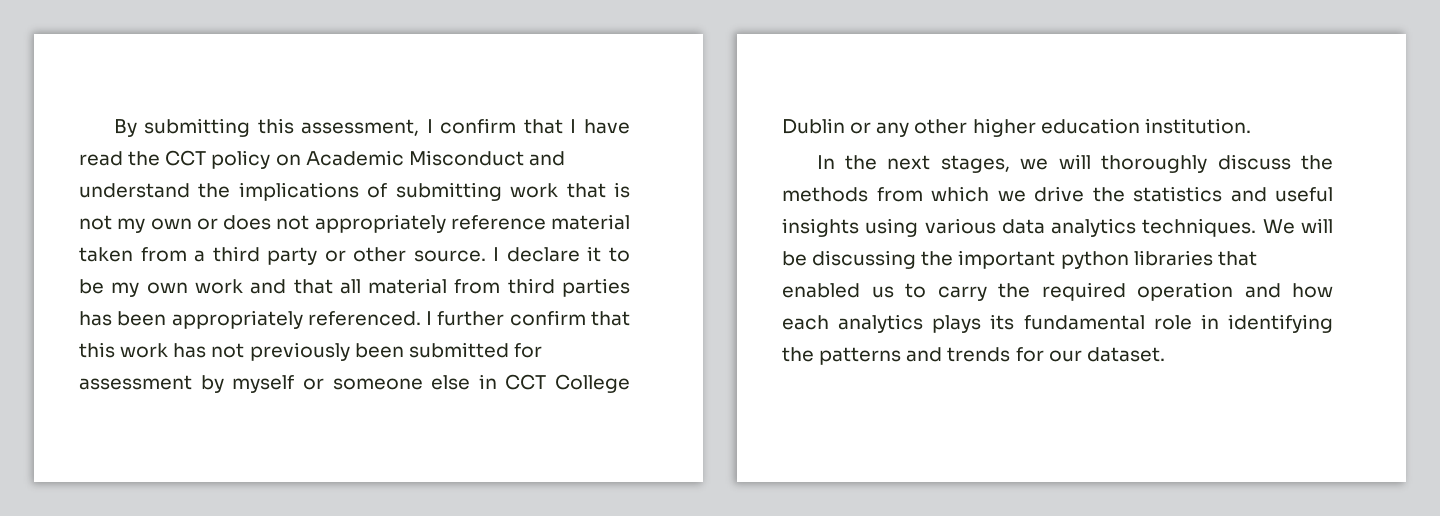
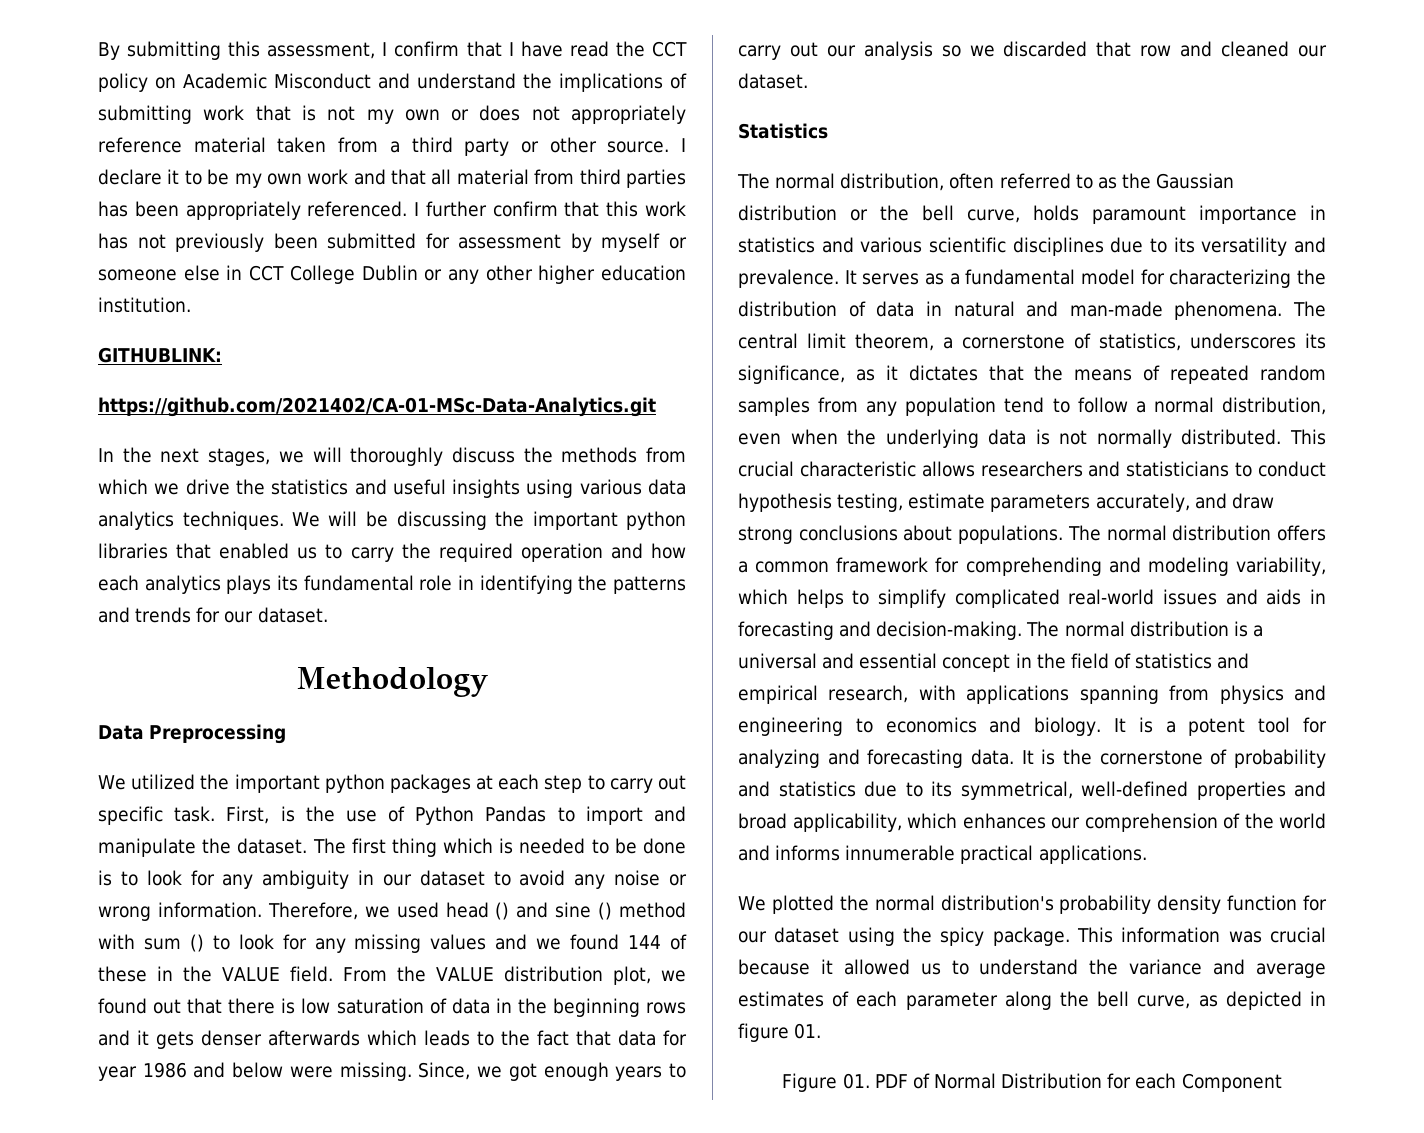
+ GITHUBLINK:
+ https://github.com/2021402/CA-01-MSc-Data-Analytics.git
+ Methodology
+ Data Preprocessing
+ We utilized the important python packages at each step to carry out specific task. First, is the use of Python Pandas to import and manipulate the dataset. The first thing which is needed to be done is to look for any ambiguity in our dataset to avoid any noise or wrong information. Therefore, we used head () and sine () method with sum () to look for any missing values and we found 144 of these in the VALUE field. From the VALUE distribution plot, we found out that there is low saturation of data in the beginning rows and it gets denser afterwards which leads to the fact that data for year 1986 and below were missing. Since, we got enough years to carry out our analysis so we discarded that row and cleaned our dataset.
+ Statistics
+ The normal distribution, often referred to as the Gaussian distribution or the bell curve, holds paramount importance in statistics and various scientific disciplines due to its versatility and prevalence. It serves as a fundamental model for characterizing the distribution of data in natural and man-made phenomena. The central limit theorem, a cornerstone of statistics, underscores its significance, as it dictates that the means of repeated random samples from any population tend to follow a normal distribution, even when the underlying data is not normally distributed. This crucial characteristic allows researchers and statisticians to conduct hypothesis testing, estimate parameters accurately, and draw strong conclusions about populations. The normal distribution offers a common framework for comprehending and modeling variability, which helps to simplify complicated real-world issues and aids in forecasting and decision-making. The normal distribution is a universal and essential concept in the field of statistics and empirical research, with applications spanning from physics and engineering to economics and biology. It is a potent tool for analyzing and forecasting data. It is the cornerstone of probability and statistics due to its symmetrical, well-defined properties and broad applicability, which enhances our comprehension of the world and informs innumerable practical applications.
+ We plotted the normal distribution's probability density function for our dataset using the spicy package. This information was crucial because it allowed us to understand the variance and average estimates of each parameter along the bell curve, as depicted in figure 01.
+ Figure 01. PDF of Normal Distribution for each Component

